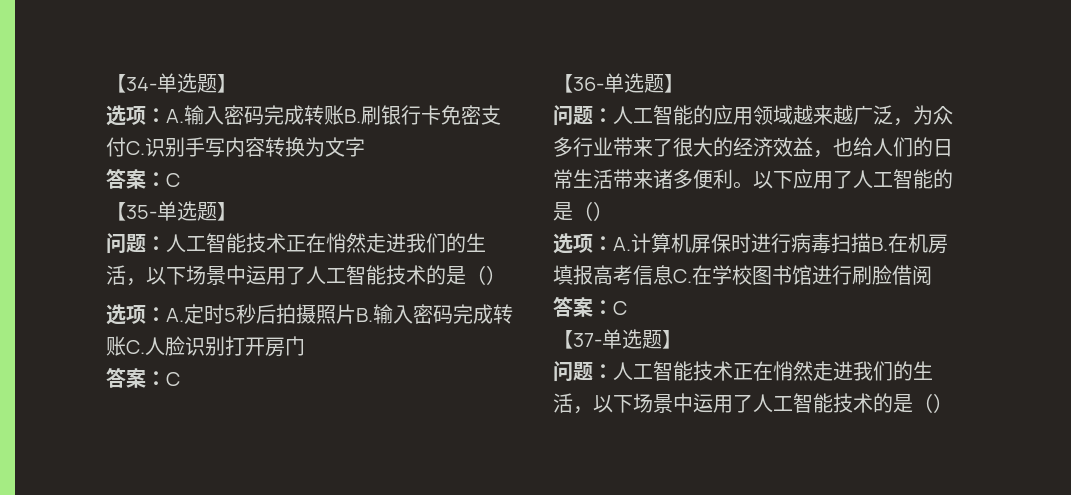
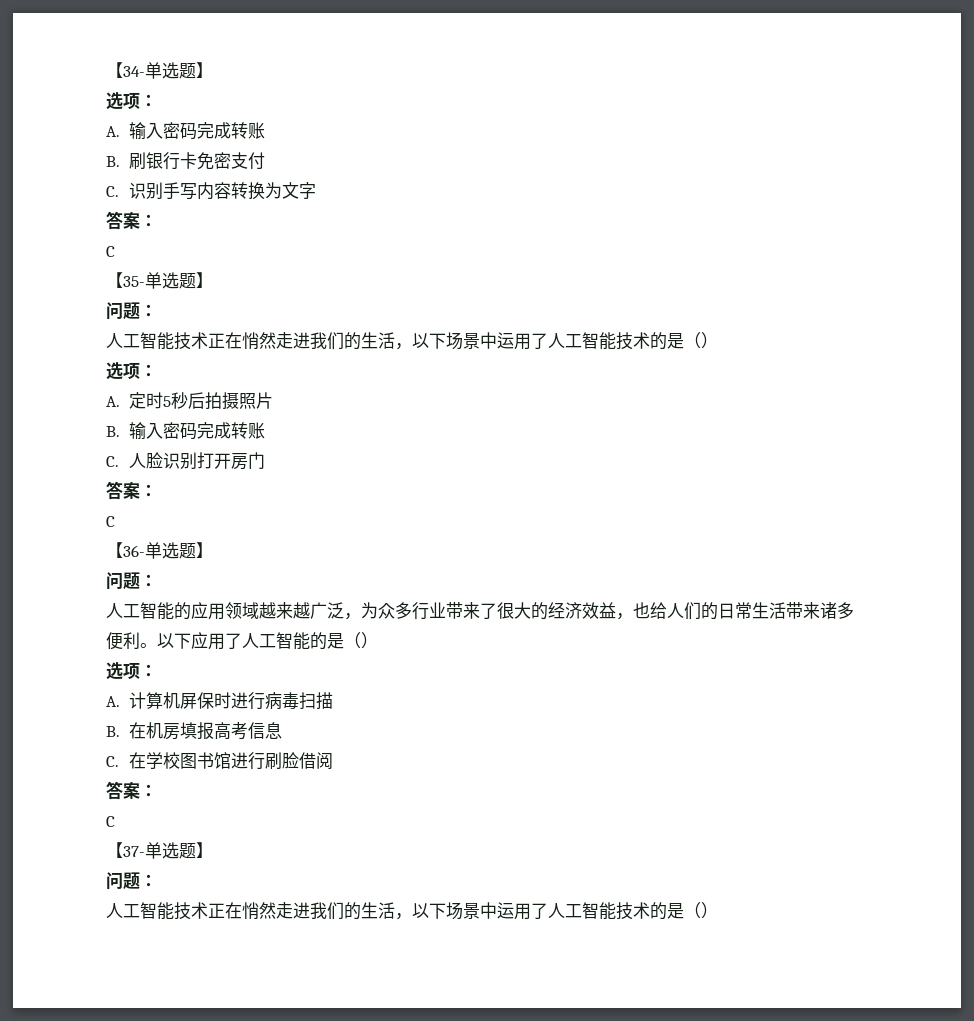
  【34-单选题】
- 选项：A.输入密码完成转账B.刷银行卡免密支付C.识别手写内容转换为文字
- 答案：C
+ 选项：
+ A.输入密码完成转账
+ B.刷银行卡免密支付
+ C.识别手写内容转换为文字
+ 答案：
+ C
  【35-单选题】
- 问题：人工智能技术正在悄然走进我们的生活，以下场景中运用了人工智能技术的是（）
- 选项：A.定时5秒后拍摄照片B.输入密码完成转账C.人脸识别打开房门
- 答案：C
+ 问题：
+ 人工智能技术正在悄然走进我们的生活，以下场景中运用了人工智能技术的是（）
+ 选项：
+ A.定时5秒后拍摄照片
+ B.输入密码完成转账
+ C.人脸识别打开房门
+ 答案：
+ C
  【36-单选题】
- 问题：人工智能的应用领域越来越广泛，为众多行业带来了很大的经济效益，也给人们的日常生活带来诸多便利。
+ 问题：
+ 人工智能的应用领域越来越广泛，为众多行业带来了很大的经济效益，也给人们的日常生活带来诸多便利。
  以下应用了人工智能的是（）
- 选项：A.计算机屏保时进行病毒扫描B.在机房填报高考信息C.在学校图书馆进行刷脸借阅
- 答案：C
+ 选项：
+ A.计算机屏保时进行病毒扫描
+ B.在机房填报高考信息
+ C.在学校图书馆进行刷脸借阅
+ 答案：
+ C
  【37-单选题】
- 问题：人工智能技术正在悄然走进我们的生活，以下场景中运用了人工智能技术的是（）
+ 问题：
+ 人工智能技术正在悄然走进我们的生活，以下场景中运用了人工智能技术的是（）

